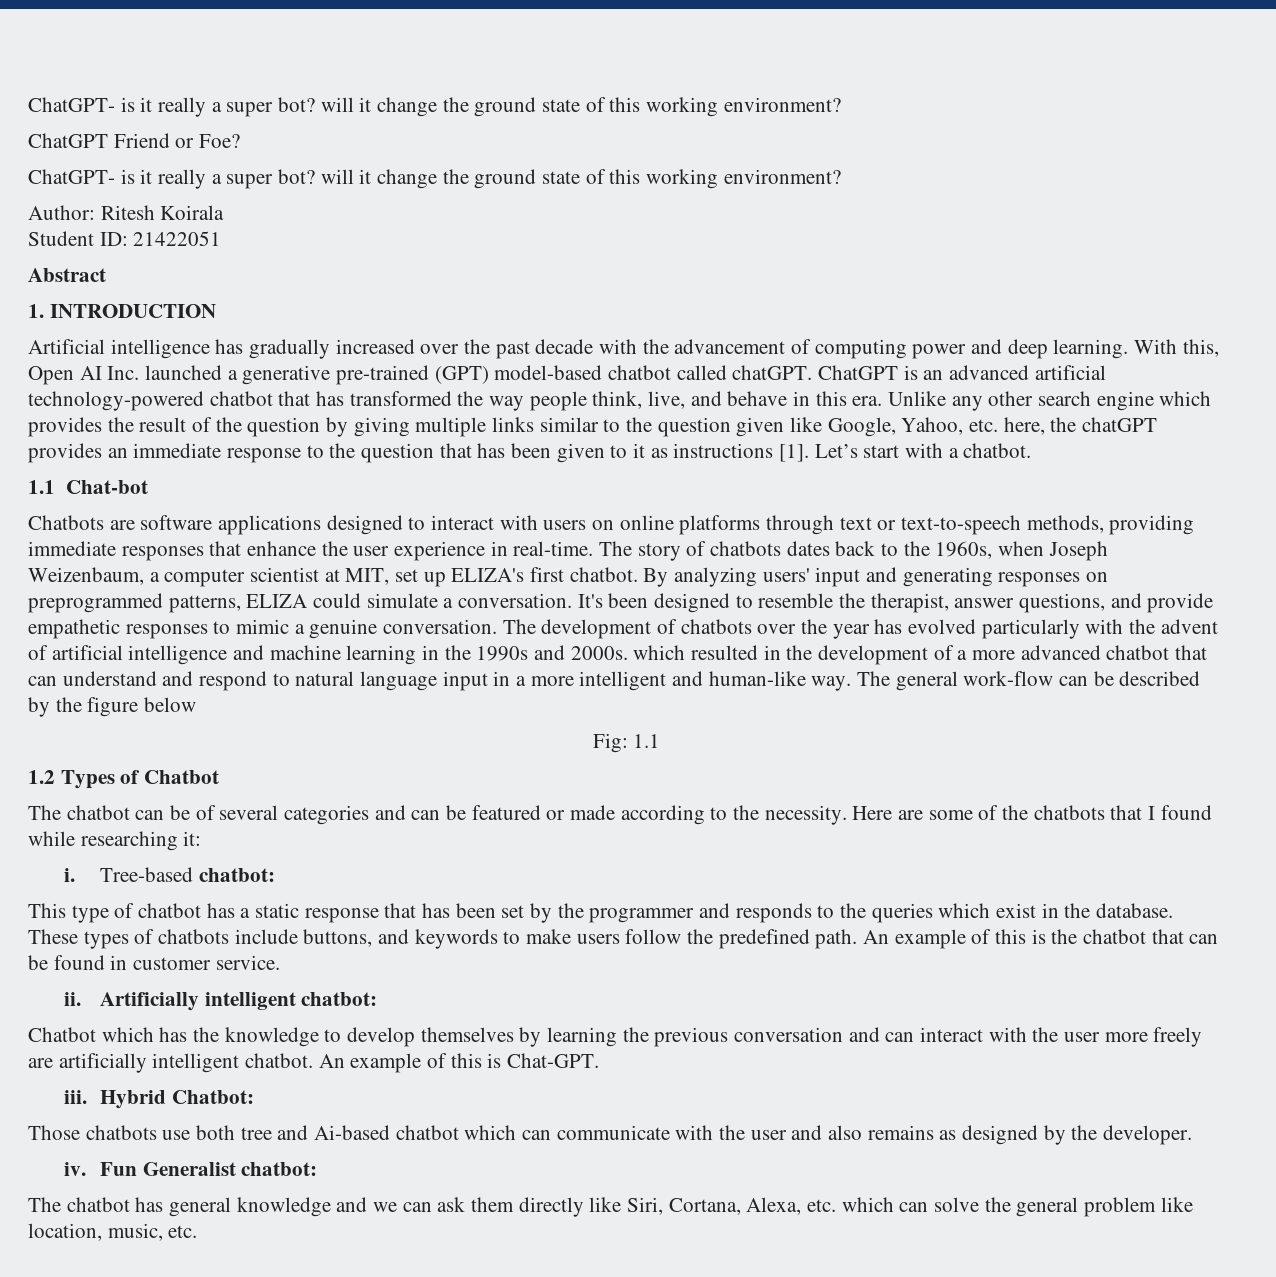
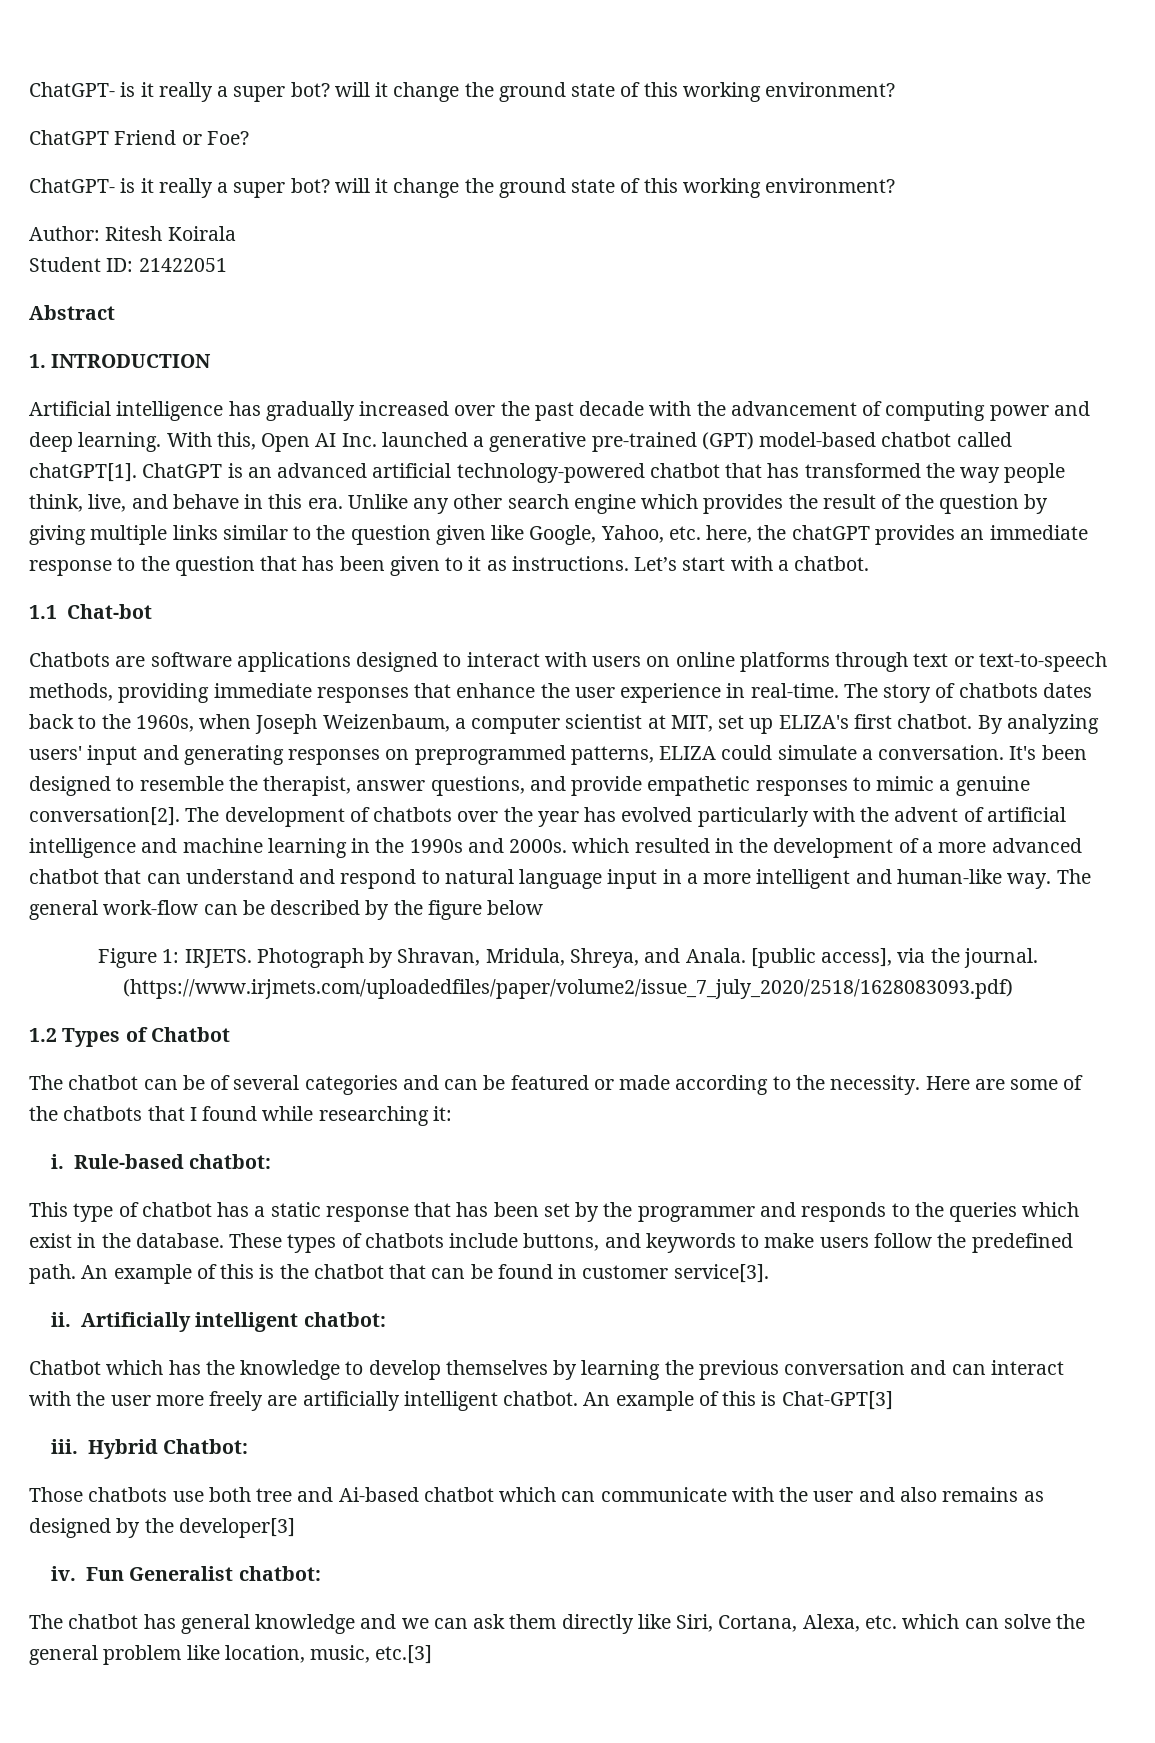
- With this, Open AI Inc. launched a generative pre-trained (GPT) model-based chatbot called chatGPT.
+ With this, Open AI Inc. launched a generative pre-trained (GPT) model-based chatbot called chatGPT[1].
- Unlike any other search engine which provides the result of the question by giving multiple links similar to the question given like Google, Yahoo, etc. here, the chatGPT provides an immediate response to the question that has been given to it as instructions [1].
+ Unlike any other search engine which provides the result of the question by giving multiple links similar to the question given like Google, Yahoo, etc. here, the chatGPT provides an immediate response to the question that has been given to it as instructions.
- It's been designed to resemble the therapist, answer questions, and provide empathetic responses to mimic a genuine conversation.
+ It's been designed to resemble the therapist, answer questions, and provide empathetic responses to mimic a genuine conversation[2].
- Fig: 1.1
+ Figure 1: IRJETS. Photograph by Shravan, Mridula, Shreya, and Anala. [public access], via the journal. (https://www.irjmets.com/uploadedfiles/paper/volume2/issue_7_july_2020/2518/1628083093.pdf)
- Tree-based chatbot:
+ Rule-based chatbot:
- An example of this is the chatbot that can be found in customer service.
+ An example of this is the chatbot that can be found in customer service[3].
- An example of this is Chat-GPT.
+ An example of this is Chat-GPT[3]
- Those chatbots use both tree and Ai-based chatbot which can communicate with the user and also remains as designed by the developer.
+ Those chatbots use both tree and Ai-based chatbot which can communicate with the user and also remains as designed by the developer[3]
- The chatbot has general knowledge and we can ask them directly like Siri, Cortana, Alexa, etc. which can solve the general problem like location, music, etc.
+ The chatbot has general knowledge and we can ask them directly like Siri, Cortana, Alexa, etc. which can solve the general problem like location, music, etc.[3]

